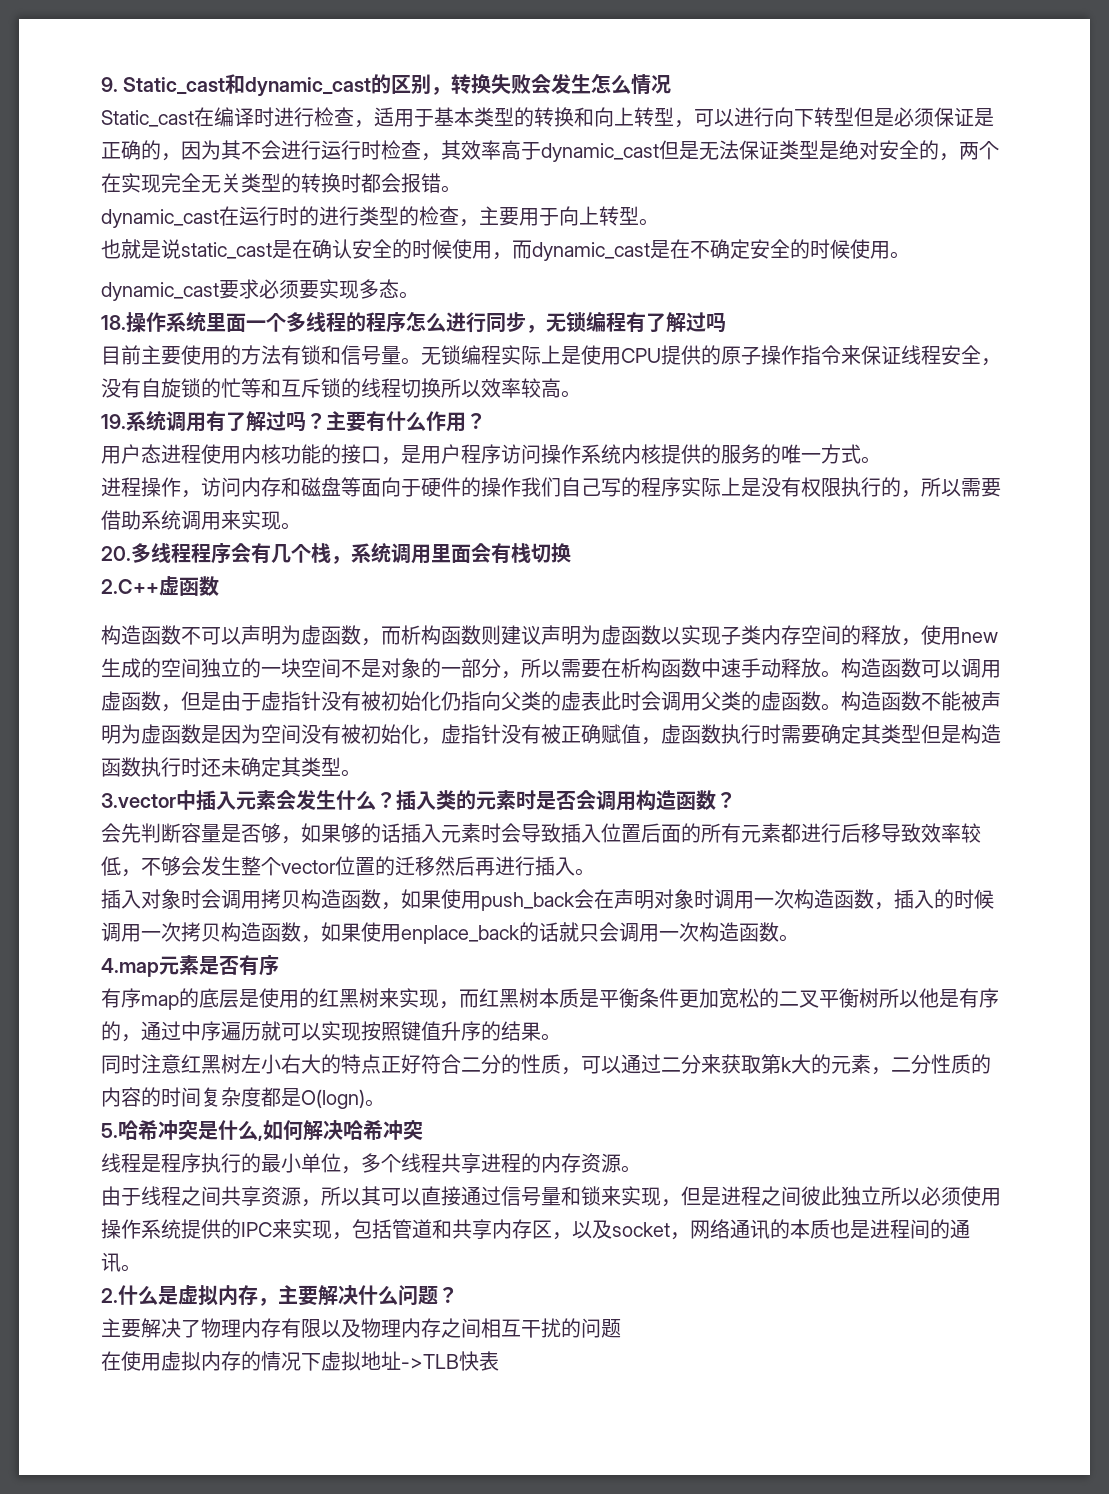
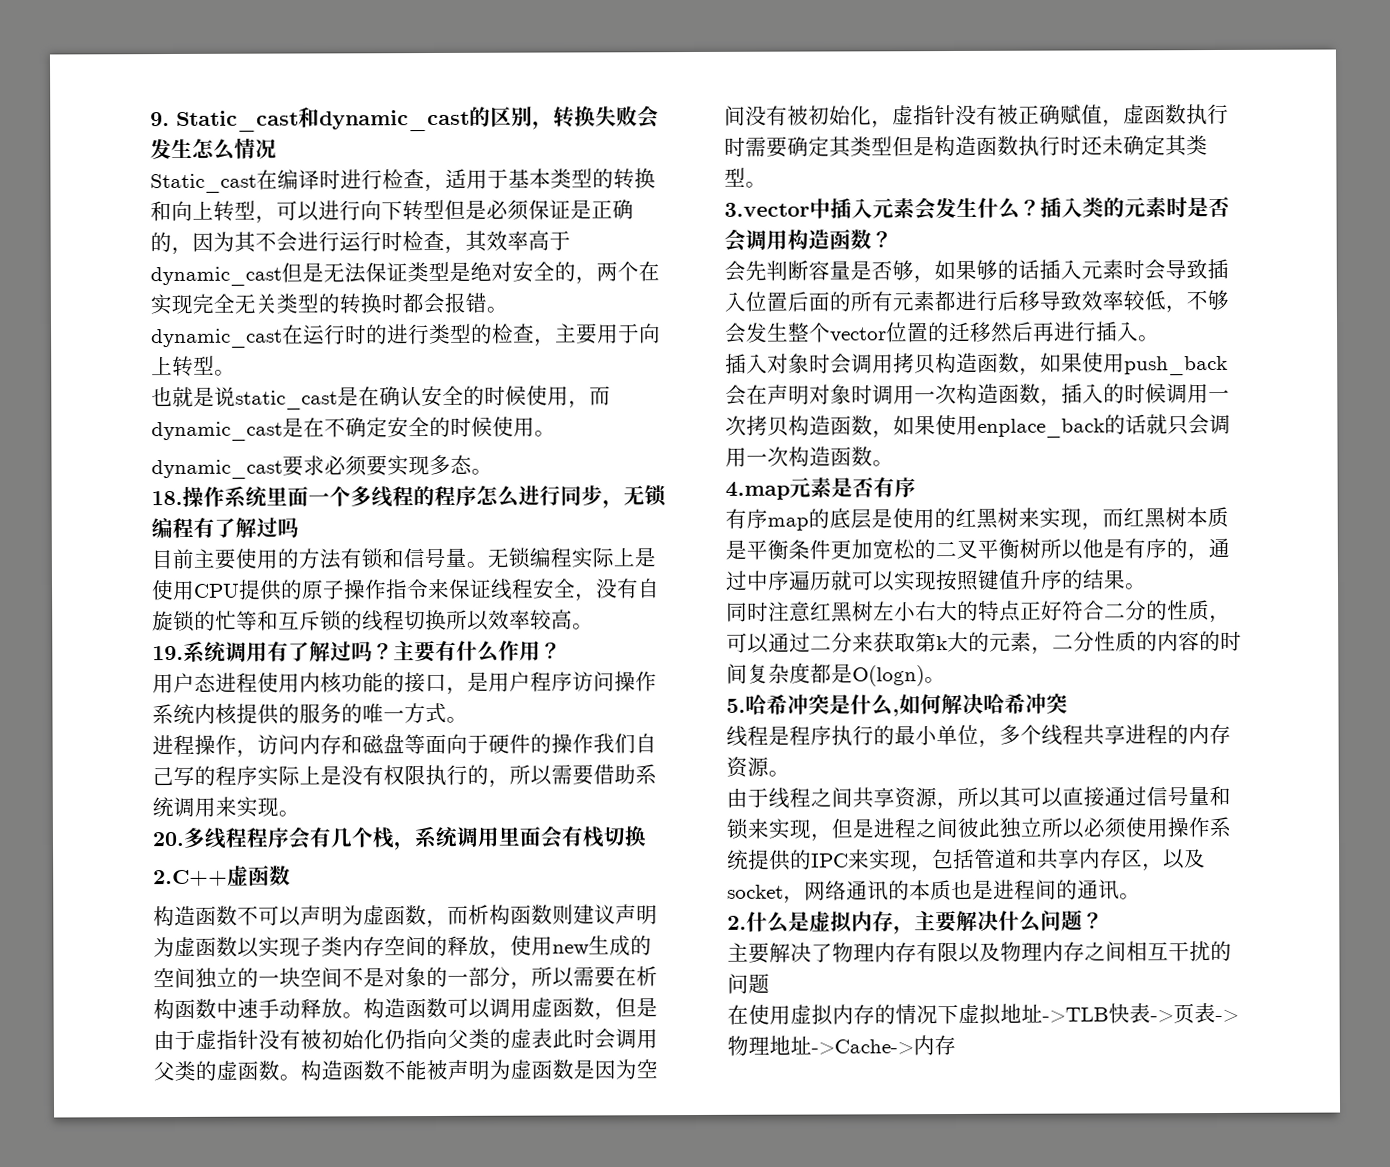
- 在使用虚拟内存的情况下虚拟地址->TLB快表
+ 在使用虚拟内存的情况下虚拟地址->TLB快表->页表->物理地址->Cache->内存

